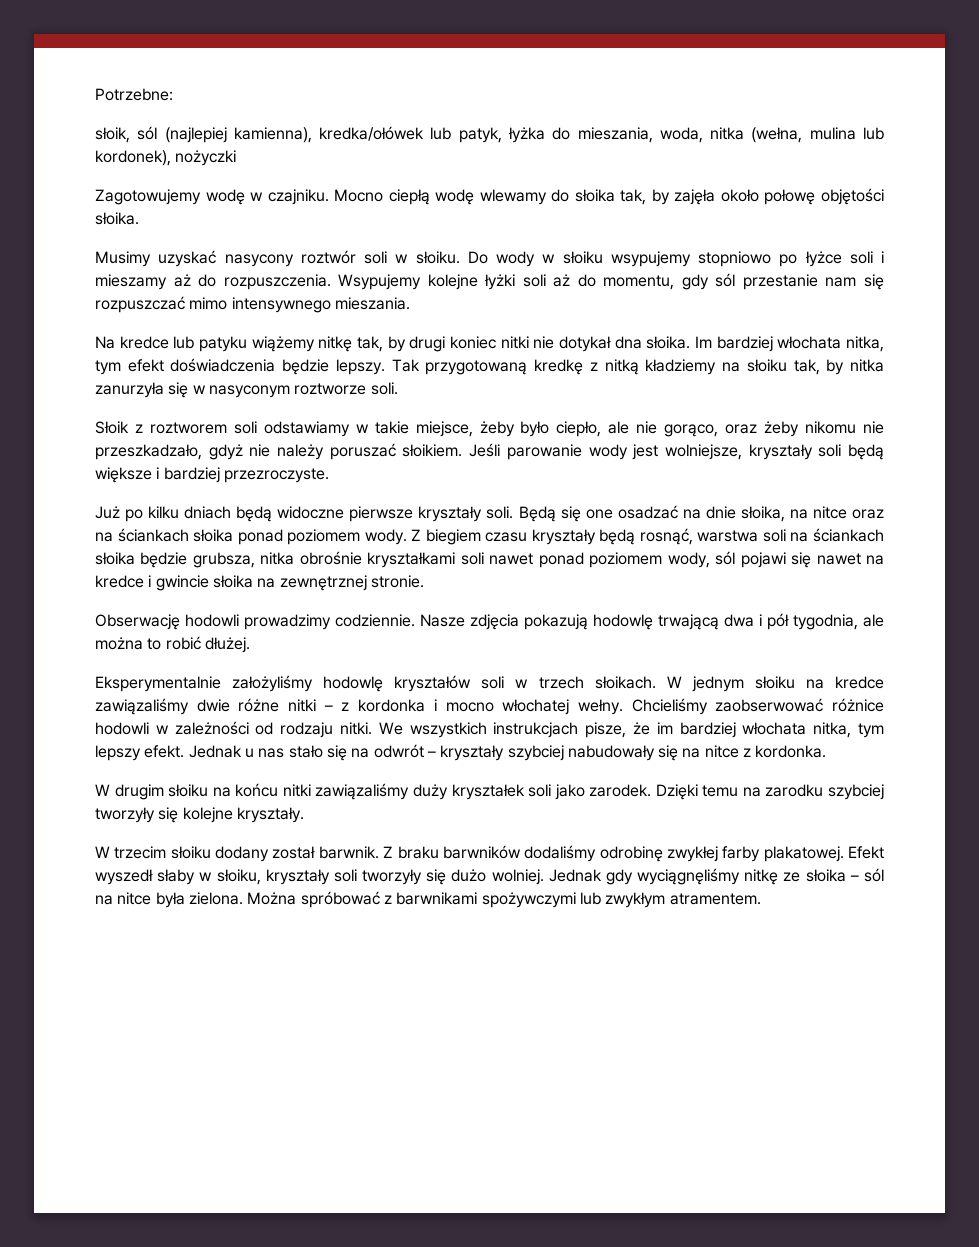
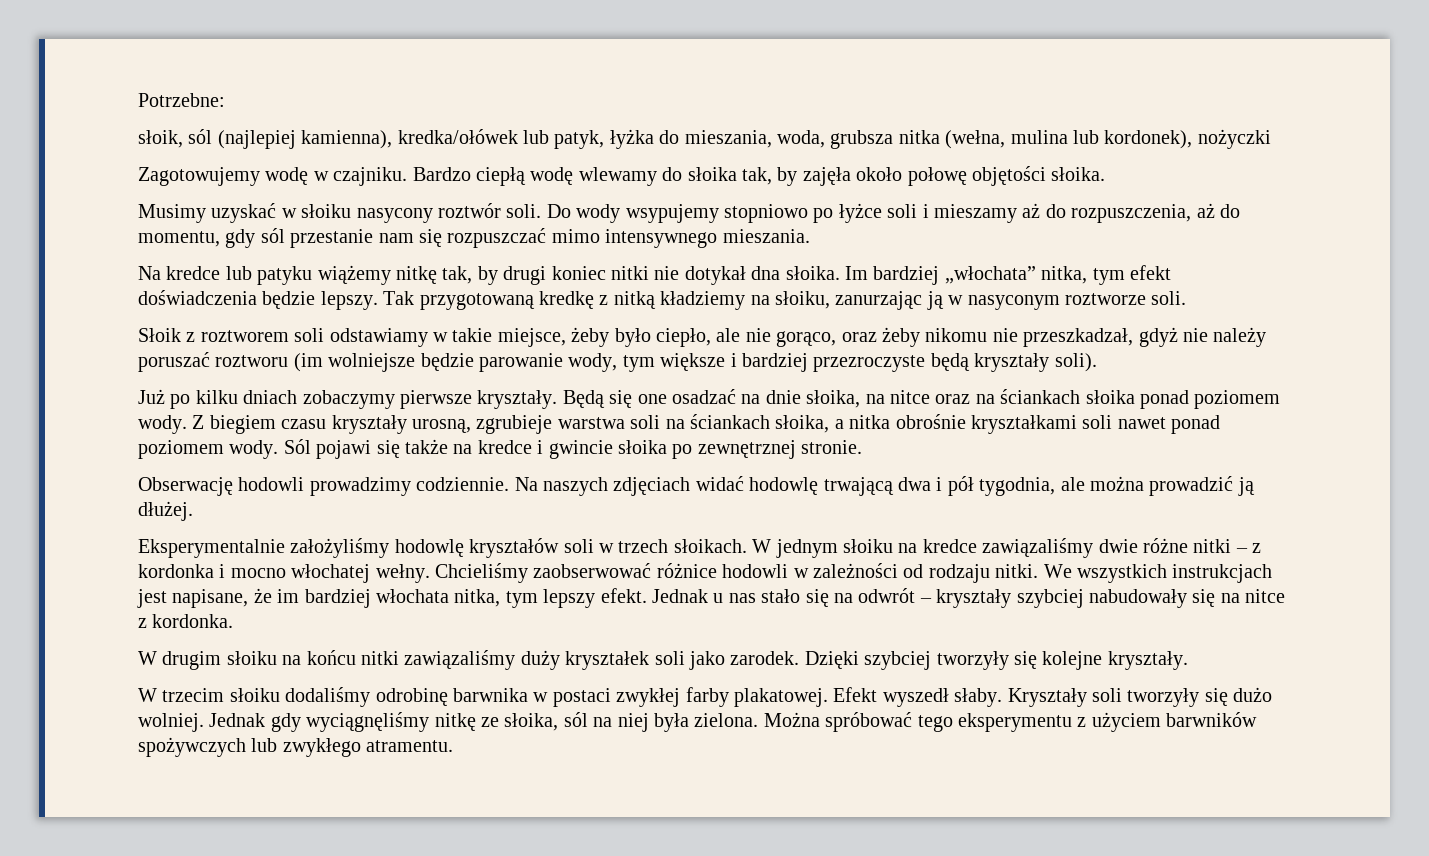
- słoik, sól (najlepiej kamienna), kredka/ołówek lub patyk, łyżka do mieszania, woda, nitka (wełna, mulina lub kordonek), nożyczki
+ słoik, sól (najlepiej kamienna), kredka/ołówek lub patyk, łyżka do mieszania, woda, grubsza nitka (wełna, mulina lub kordonek), nożyczki
- Mocno ciepłą wodę wlewamy do słoika tak, by zajęła około połowę objętości słoika.
+ Bardzo ciepłą wodę wlewamy do słoika tak, by zajęła około połowę objętości słoika.
- Musimy uzyskać nasycony roztwór soli w słoiku. Do wody w słoiku wsypujemy stopniowo po łyżce soli i mieszamy aż do rozpuszczenia. Wsypujemy kolejne łyżki soli aż do momentu, gdy sól przestanie nam się rozpuszczać mimo intensywnego mieszania.
+ Musimy uzyskać w słoiku nasycony roztwór soli. Do wody wsypujemy stopniowo po łyżce soli i mieszamy aż do rozpuszczenia, aż do momentu, gdy sól przestanie nam się rozpuszczać mimo intensywnego mieszania.
- Im bardziej włochata nitka, tym efekt doświadczenia będzie lepszy.
+ Im bardziej „włochata” nitka, tym efekt doświadczenia będzie lepszy.
- Tak przygotowaną kredkę z nitką kładziemy na słoiku tak, by nitka zanurzyła się w nasyconym roztworze soli.
+ Tak przygotowaną kredkę z nitką kładziemy na słoiku, zanurzając ją w nasyconym roztworze soli.
- Słoik z roztworem soli odstawiamy w takie miejsce, żeby było ciepło, ale nie gorąco, oraz żeby nikomu nie przeszkadzało, gdyż nie należy poruszać słoikiem. Jeśli parowanie wody jest wolniejsze, kryształy soli będą większe i bardziej przezroczyste.
+ Słoik z roztworem soli odstawiamy w takie miejsce, żeby było ciepło, ale nie gorąco, oraz żeby nikomu nie przeszkadzał, gdyż nie należy poruszać roztworu (im wolniejsze będzie parowanie wody, tym większe i bardziej przezroczyste będą kryształy soli).
- Już po kilku dniach będą widoczne pierwsze kryształy soli.
+ Już po kilku dniach zobaczymy pierwsze kryształy.
- Z biegiem czasu kryształy będą rosnąć, warstwa soli na ściankach słoika będzie grubsza, nitka obrośnie kryształkami soli nawet ponad poziomem wody, sól pojawi się nawet na kredce i gwincie słoika na zewnętrznej stronie.
+ Z biegiem czasu kryształy urosną, zgrubieje warstwa soli na ściankach słoika, a nitka obrośnie kryształkami soli nawet ponad poziomem wody. Sól pojawi się także na kredce i gwincie słoika po zewnętrznej stronie.
- Nasze zdjęcia pokazują hodowlę trwającą dwa i pół tygodnia, ale można to robić dłużej.
+ Na naszych zdjęciach widać hodowlę trwającą dwa i pół tygodnia, ale można prowadzić ją dłużej.
- We wszystkich instrukcjach pisze, że im bardziej włochata nitka, tym lepszy efekt.
+ We wszystkich instrukcjach jest napisane, że im bardziej włochata nitka, tym lepszy efekt.
- Dzięki temu na zarodku szybciej tworzyły się kolejne kryształy.
+ Dzięki szybciej tworzyły się kolejne kryształy.
- W trzecim słoiku dodany został barwnik. Z braku barwników dodaliśmy odrobinę zwykłej farby plakatowej.
+ W trzecim słoiku dodaliśmy odrobinę barwnika w postaci zwykłej farby plakatowej.
- Efekt wyszedł słaby w słoiku, kryształy soli tworzyły się dużo wolniej.
+ Efekt wyszedł słaby. Kryształy soli tworzyły się dużo wolniej.
- Jednak gdy wyciągnęliśmy nitkę ze słoika – sól na nitce była zielona.
+ Jednak gdy wyciągnęliśmy nitkę ze słoika, sól na niej była zielona.
- Można spróbować z barwnikami spożywczymi lub zwykłym atramentem.
+ Można spróbować tego eksperymentu z użyciem barwników spożywczych lub zwykłego atramentu.

